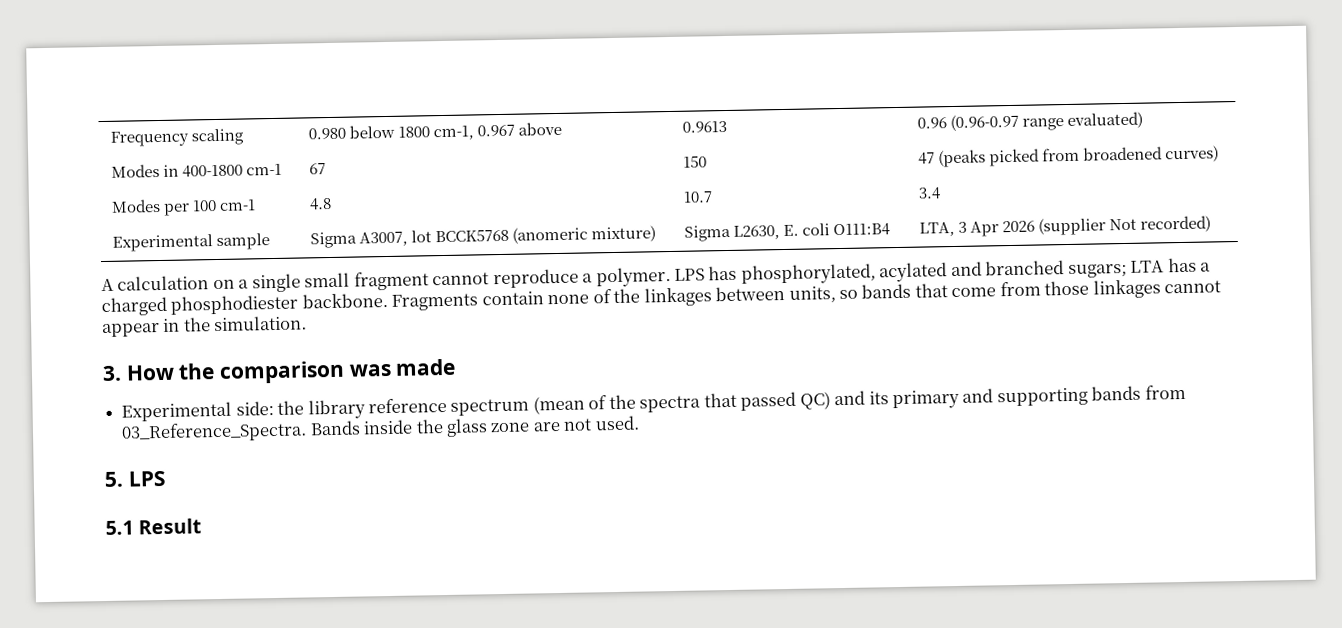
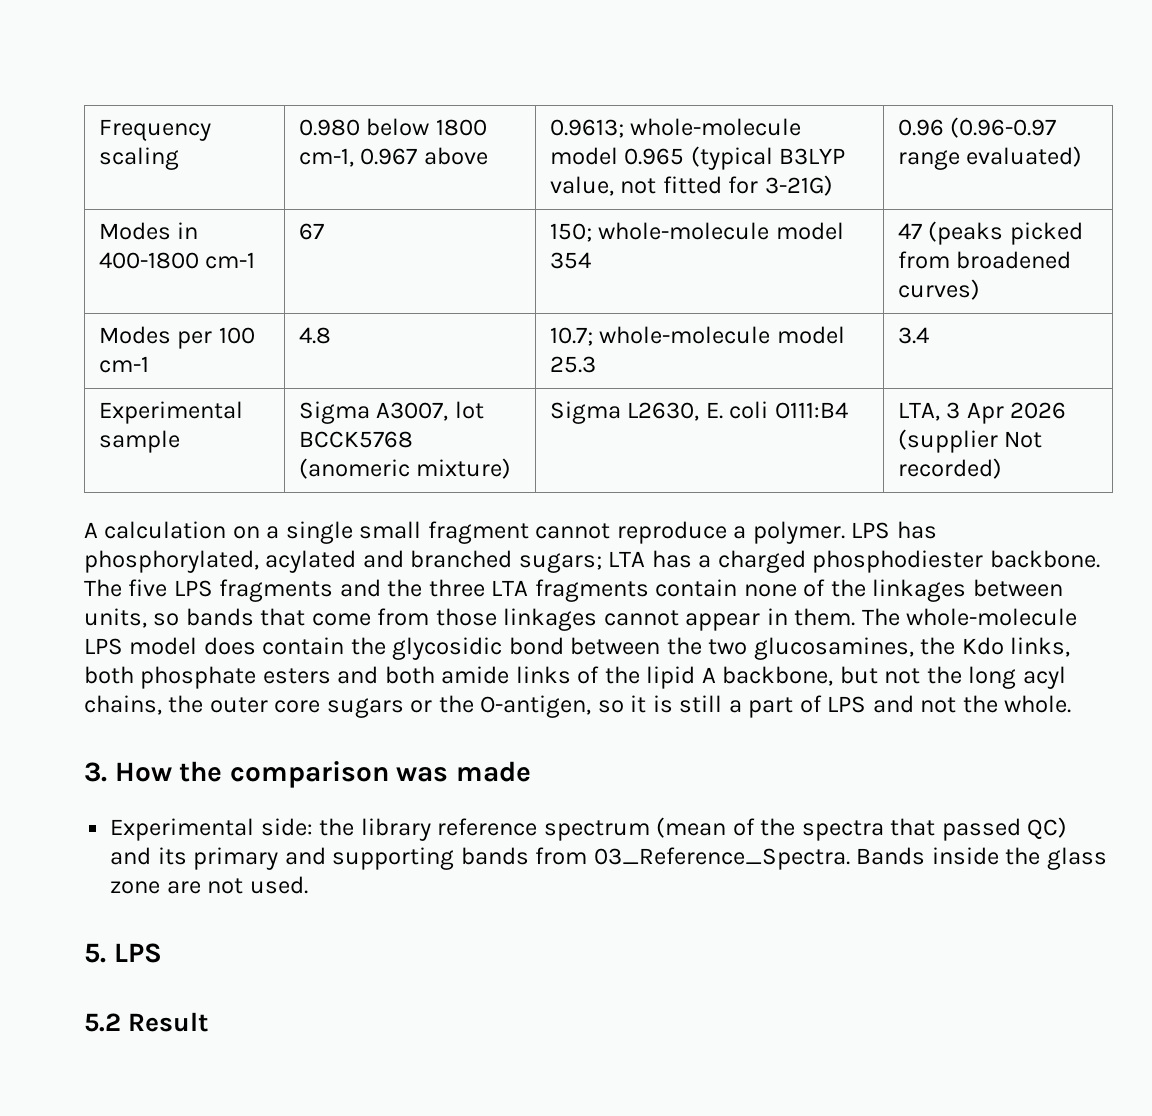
- Frequency scaling | 0.980 below 1800 cm-1, 0.967 above | 0.9613 | 0.96 (0.96-0.97 range evaluated)
+ Frequency scaling | 0.980 below 1800 cm-1, 0.967 above | 0.9613; whole-molecule model 0.965 (typical B3LYP value, not fitted for 3-21G) | 0.96 (0.96-0.97 range evaluated)
- Modes in 400-1800 cm-1 | 67 | 150 | 47 (peaks picked from broadened curves)
+ Modes in 400-1800 cm-1 | 67 | 150; whole-molecule model 354 | 47 (peaks picked from broadened curves)
- Modes per 100 cm-1 | 4.8 | 10.7 | 3.4
+ Modes per 100 cm-1 | 4.8 | 10.7; whole-molecule model 25.3 | 3.4
- Fragments contain none of the linkages between units, so bands that come from those linkages cannot appear in the simulation.
+ The five LPS fragments and the three LTA fragments contain none of the linkages between units, so bands that come from those linkages cannot appear in them. The whole-molecule LPS model does contain the glycosidic bond between the two glucosamines, the Kdo links, both phosphate esters and both amide links of the lipid A backbone, but not the long acyl chains, the outer core sugars or the O-antigen, so it is still a part of LPS and not the whole.
- 5.1 Result
+ 5.2 Result

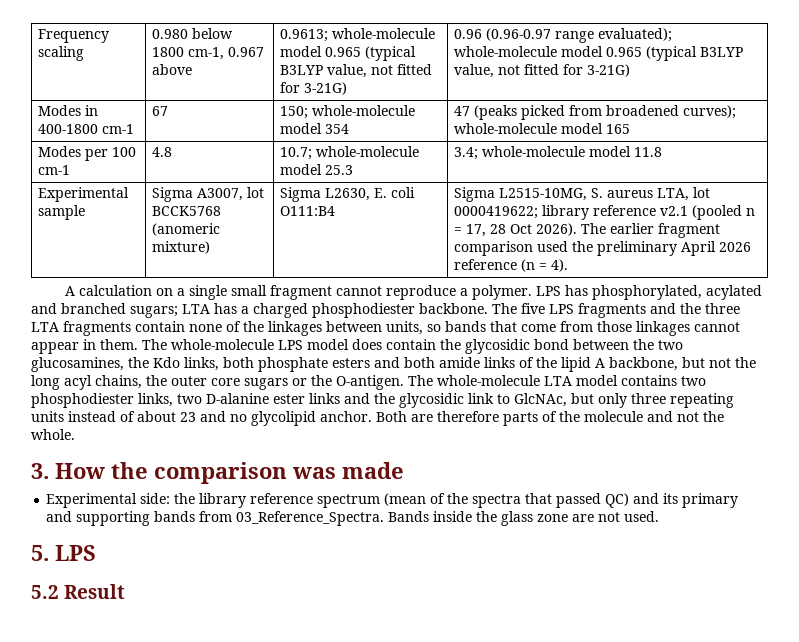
- Frequency scaling | 0.980 below 1800 cm-1, 0.967 above | 0.9613; whole-molecule model 0.965 (typical B3LYP value, not fitted for 3-21G) | 0.96 (0.96-0.97 range evaluated)
+ Frequency scaling | 0.980 below 1800 cm-1, 0.967 above | 0.9613; whole-molecule model 0.965 (typical B3LYP value, not fitted for 3-21G) | 0.96 (0.96-0.97 range evaluated); whole-molecule model 0.965 (typical B3LYP value, not fitted for 3-21G)
- Modes in 400-1800 cm-1 | 67 | 150; whole-molecule model 354 | 47 (peaks picked from broadened curves)
+ Modes in 400-1800 cm-1 | 67 | 150; whole-molecule model 354 | 47 (peaks picked from broadened curves); whole-molecule model 165
- Modes per 100 cm-1 | 4.8 | 10.7; whole-molecule model 25.3 | 3.4
+ Modes per 100 cm-1 | 4.8 | 10.7; whole-molecule model 25.3 | 3.4; whole-molecule model 11.8
- LTA, 3 Apr 2026 (supplier Not recorded)
+ Sigma L2515-10MG, S. aureus LTA, lot 0000419622; library reference v2.1 (pooled n = 17, 28 Oct 2026). The earlier fragment comparison used the preliminary April 2026 reference (n = 4).
- The whole-molecule LPS model does contain the glycosidic bond between the two glucosamines, the Kdo links, both phosphate esters and both amide links of the lipid A backbone, but not the long acyl chains, the outer core sugars or the O-antigen, so it is still a part of LPS and not the whole.
+ The whole-molecule LPS model does contain the glycosidic bond between the two glucosamines, the Kdo links, both phosphate esters and both amide links of the lipid A backbone, but not the long acyl chains, the outer core sugars or the O-antigen. The whole-molecule LTA model contains two phosphodiester links, two D-alanine ester links and the glycosidic link to GlcNAc, but only three repeating units instead of about 23 and no glycolipid anchor. Both are therefore parts of the molecule and not the whole.

